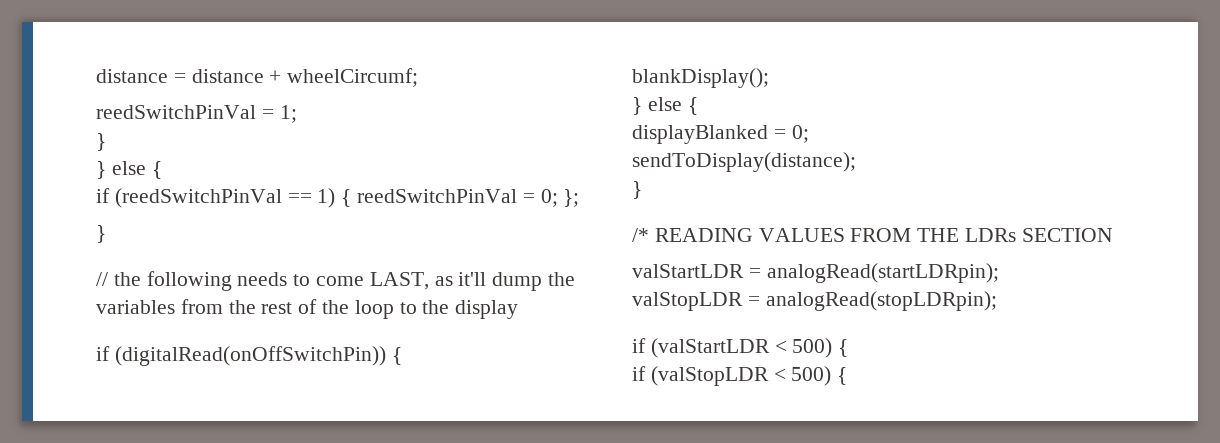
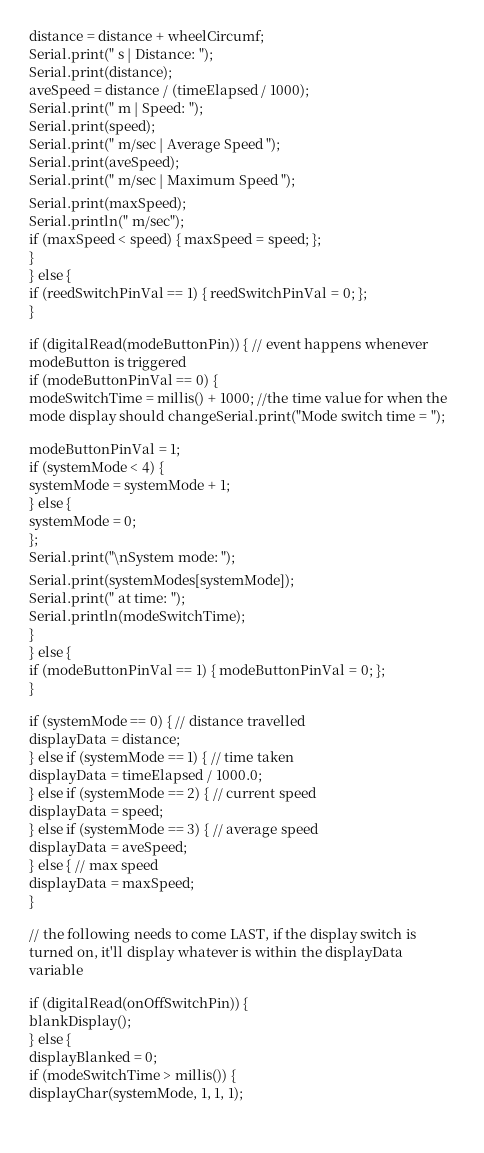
- reedSwitchPinVal = 1;
+ Serial.print(" s | Distance: ");
+ Serial.print(distance);
+ aveSpeed = distance / (timeElapsed / 1000);
+ Serial.print(" m | Speed: ");
+ Serial.print(speed);
+ Serial.print(" m/sec | Average Speed ");
+ Serial.print(aveSpeed);
+ Serial.print(" m/sec | Maximum Speed ");
+ Serial.print(maxSpeed);
+ Serial.println(" m/sec");
+ if (maxSpeed < speed) { maxSpeed = speed; };
+ if (digitalRead(modeButtonPin)) { // event happens whenever modeButton is triggered
+ if (modeButtonPinVal == 0) {
+ modeSwitchTime = millis() + 1000; //the time value for when the mode display should changeSerial.print("Mode switch time = ");
+ modeButtonPinVal = 1;
+ if (systemMode < 4) {
+ systemMode = systemMode + 1;
+ } else {
+ systemMode = 0;
+ };
+ Serial.print("\nSystem mode: ");
+ Serial.print(systemModes[systemMode]);
+ Serial.print(" at time: ");
+ Serial.println(modeSwitchTime);
+ }
+ } else {
+ if (modeButtonPinVal == 1) { modeButtonPinVal = 0; };
+ }
+ if (systemMode == 0) { // distance travelled
+ displayData = distance;
+ } else if (systemMode == 1) { // time taken
+ displayData = timeElapsed / 1000.0;
+ } else if (systemMode == 2) { // current speed
+ displayData = speed;
+ } else if (systemMode == 3) { // average speed
+ displayData = aveSpeed;
+ } else { // max speed
+ displayData = maxSpeed;
+ }
- // the following needs to come LAST, as it'll dump the variables from the rest of the loop to the display
+ // the following needs to come LAST, if the display switch is turned on, it'll display whatever is within the displayData variable
- sendToDisplay(distance);
- }
- /* READING VALUES FROM THE LDRs SECTION
- valStartLDR = analogRead(startLDRpin);
- valStopLDR = analogRead(stopLDRpin);
- if (valStartLDR < 500) {
- if (valStopLDR < 500) {
+ if (modeSwitchTime > millis()) {
+ displayChar(systemMode, 1, 1, 1);

